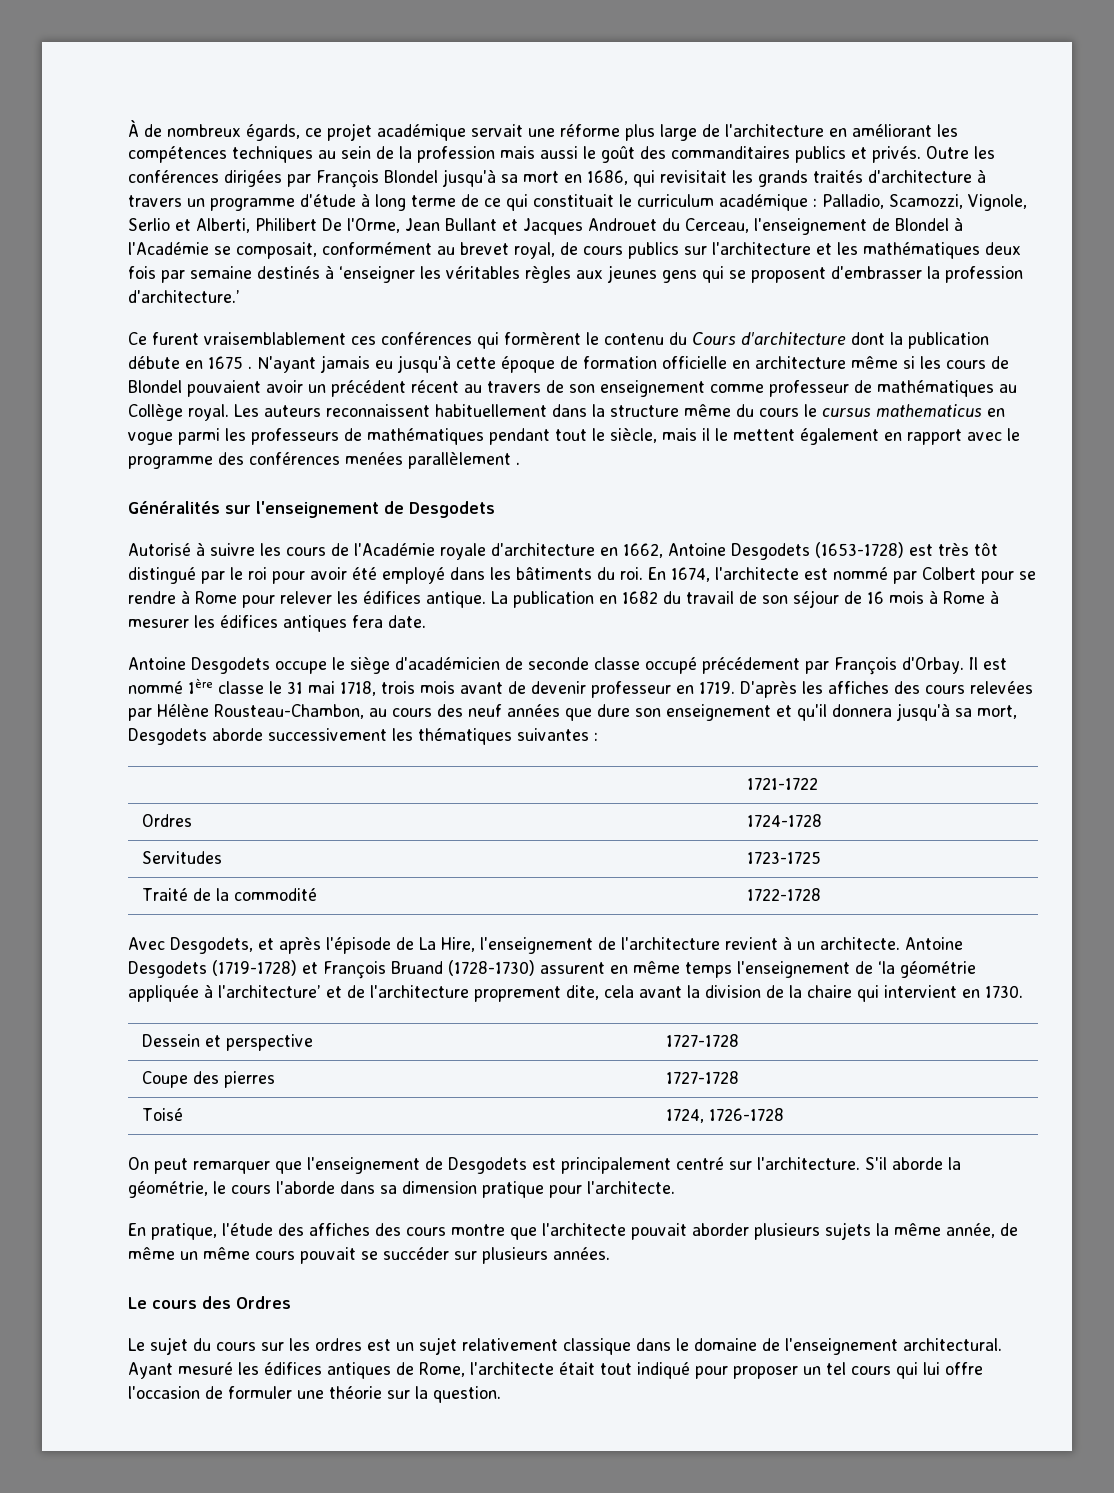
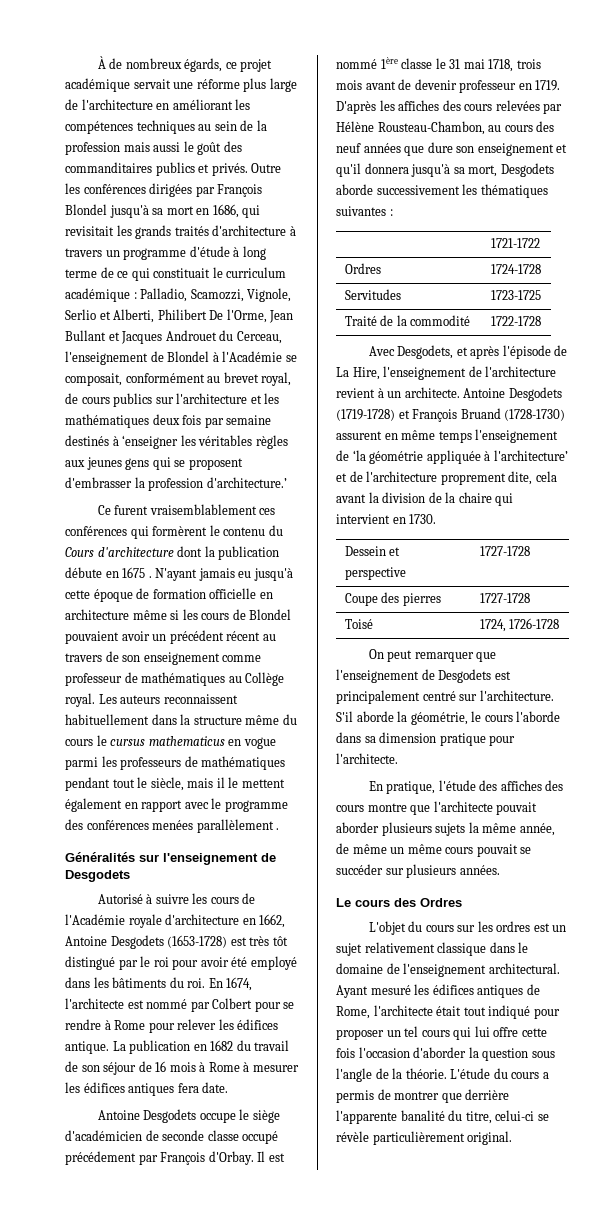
- Le sujet du cours sur les ordres est un sujet relativement classique dans le domaine de l'enseignement architectural.
+ L'objet du cours sur les ordres est un sujet relativement classique dans le domaine de l'enseignement architectural.
- Ayant mesuré les édifices antiques de Rome, l'architecte était tout indiqué pour proposer un tel cours qui lui offre l'occasion de formuler une théorie sur la question.
+ Ayant mesuré les édifices antiques de Rome, l'architecte était tout indiqué pour proposer un tel cours qui lui offre cette fois l'occasion d'aborder la question sous l'angle de la théorie. L'étude du cours a permis de montrer que derrière l'apparente banalité du titre, celui-ci se révèle particulièrement original.

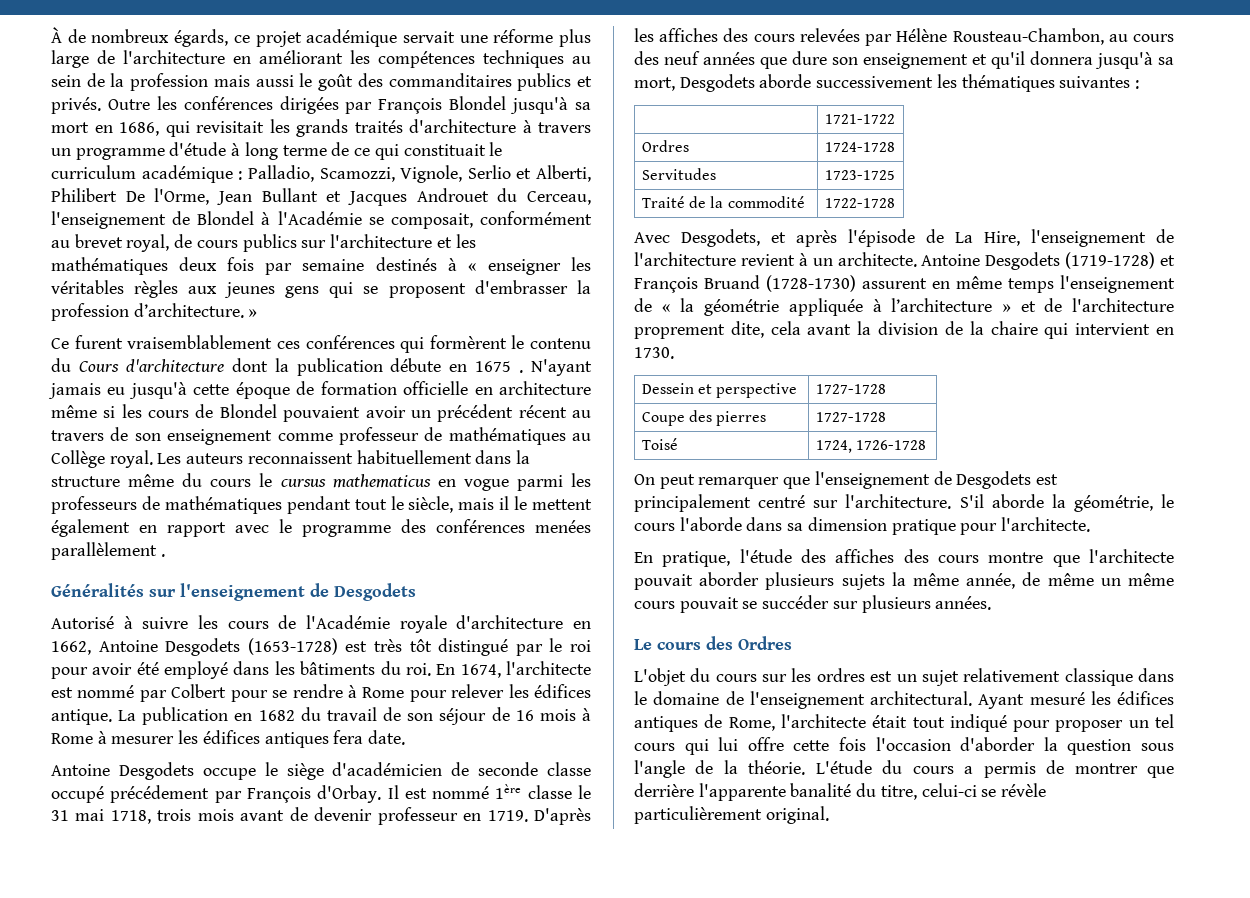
- Palladio, Scamozzi, Vignole, Serlio et Alberti, Philibert De l'Orme, Jean Bullant et Jacques Androuet du Cerceau, l'enseignement de Blondel à l'Académie se composait, conformément au brevet royal, de cours publics sur l'architecture et les mathématiques deux fois par semaine destinés à ‘enseigner les véritables règles aux jeunes gens qui se proposent d'embrasser la profession d'architecture.’
+ Palladio, Scamozzi, Vignole, Serlio et Alberti, Philibert De l'Orme, Jean Bullant et Jacques Androuet du Cerceau, l'enseignement de Blondel à l'Académie se composait, conformément au brevet royal, de cours publics sur l'architecture et les mathématiques deux fois par semaine destinés à « enseigner les véritables règles aux jeunes gens qui se proposent d'embrasser la profession d’architecture. »
- Antoine Desgodets (1719-1728) et François Bruand (1728-1730) assurent en même temps l'enseignement de ‘la géométrie appliquée à l'architecture’ et de l'architecture proprement dite, cela avant la division de la chaire qui intervient en 1730.
+ Antoine Desgodets (1719-1728) et François Bruand (1728-1730) assurent en même temps l'enseignement de « la géométrie appliquée à l’architecture » et de l'architecture proprement dite, cela avant la division de la chaire qui intervient en 1730.

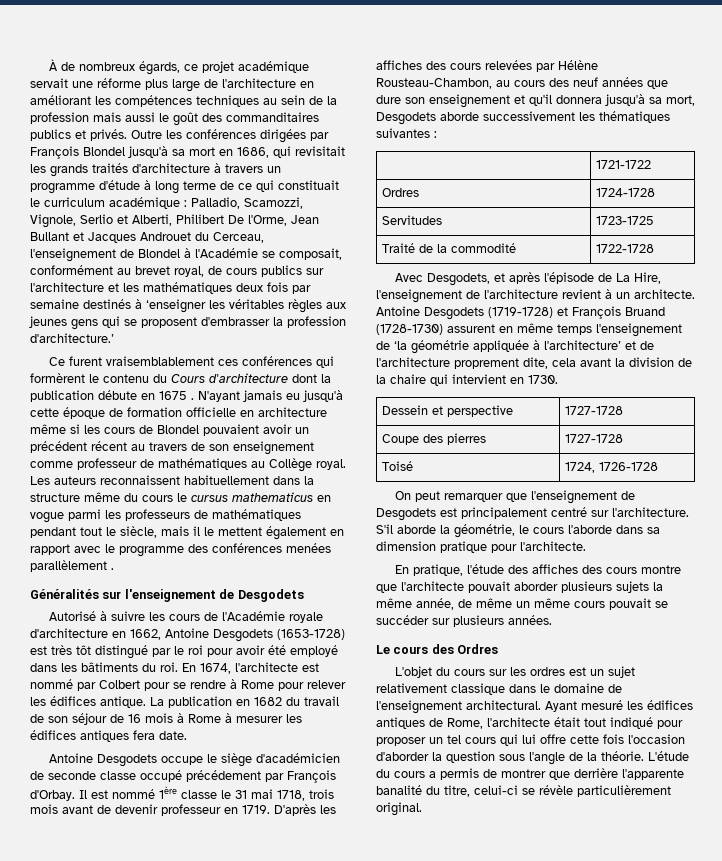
- Palladio, Scamozzi, Vignole, Serlio et Alberti, Philibert De l'Orme, Jean Bullant et Jacques Androuet du Cerceau, l'enseignement de Blondel à l'Académie se composait, conformément au brevet royal, de cours publics sur l'architecture et les mathématiques deux fois par semaine destinés à « enseigner les véritables règles aux jeunes gens qui se proposent d'embrasser la profession d’architecture. »
+ Palladio, Scamozzi, Vignole, Serlio et Alberti, Philibert De l'Orme, Jean Bullant et Jacques Androuet du Cerceau, l'enseignement de Blondel à l'Académie se composait, conformément au brevet royal, de cours publics sur l'architecture et les mathématiques deux fois par semaine destinés à ‘enseigner les véritables règles aux jeunes gens qui se proposent d'embrasser la profession d'architecture.’
- Antoine Desgodets (1719-1728) et François Bruand (1728-1730) assurent en même temps l'enseignement de « la géométrie appliquée à l’architecture » et de l'architecture proprement dite, cela avant la division de la chaire qui intervient en 1730.
+ Antoine Desgodets (1719-1728) et François Bruand (1728-1730) assurent en même temps l'enseignement de ‘la géométrie appliquée à l'architecture’ et de l'architecture proprement dite, cela avant la division de la chaire qui intervient en 1730.

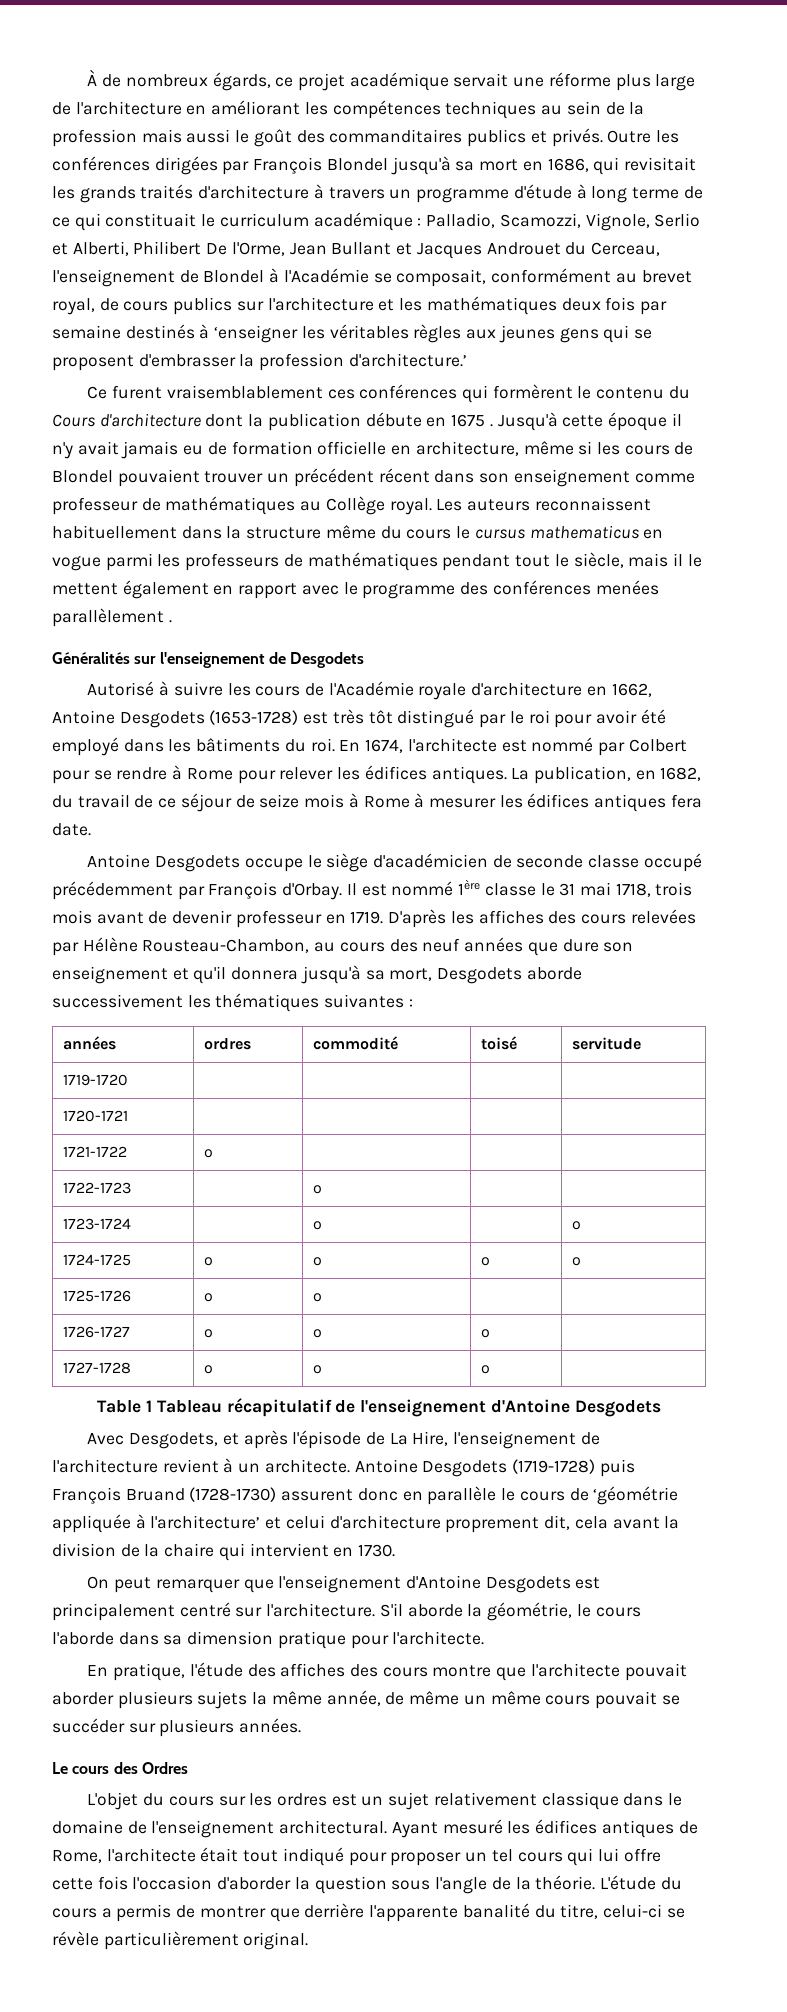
- N'ayant jamais eu jusqu'à cette époque de formation officielle en architecture même si les cours de Blondel pouvaient avoir un précédent récent au travers de son enseignement comme professeur de mathématiques au Collège royal.
+ Jusqu'à cette époque il n'y avait jamais eu de formation officielle en architecture, même si les cours de Blondel pouvaient trouver un précédent récent dans son enseignement comme professeur de mathématiques au Collège royal.
- En 1674, l'architecte est nommé par Colbert pour se rendre à Rome pour relever les édifices antique. La publication en 1682 du travail de son séjour de 16 mois à Rome à mesurer les édifices antiques fera date.
+ En 1674, l'architecte est nommé par Colbert pour se rendre à Rome pour relever les édifices antiques. La publication, en 1682, du travail de ce séjour de seize mois à Rome à mesurer les édifices antiques fera date.
- Antoine Desgodets occupe le siège d'académicien de seconde classe occupé précédement par François d'Orbay.
+ Antoine Desgodets occupe le siège d'académicien de seconde classe occupé précédemment par François d'Orbay.
- | 1721-1722
- Ordres | 1724-1728
- Servitudes | 1723-1725
- Traité de la commodité | 1722-1728
+ années | ordres | commodité | toisé | servitude
+ 1719-1720 | | | |
+ 1720-1721 | | | |
+ 1721-1722 | o | | |
+ 1722-1723 | | o | |
+ 1723-1724 | | o | | o
+ 1724-1725 | o | o | o | o
+ 1725-1726 | o | o | |
+ 1726-1727 | o | o | o |
+ 1727-1728 | o | o | o |
+ Table 1 Tableau récapitulatif de l'enseignement d'Antoine Desgodets
- Antoine Desgodets (1719-1728) et François Bruand (1728-1730) assurent en même temps l'enseignement de ‘la géométrie appliquée à l'architecture’ et de l'architecture proprement dite, cela avant la division de la chaire qui intervient en 1730.
+ Antoine Desgodets (1719-1728) puis François Bruand (1728-1730) assurent donc en parallèle le cours de ‘géométrie appliquée à l'architecture’ et celui d'architecture proprement dit, cela avant la division de la chaire qui intervient en 1730.
- Dessein et perspective | 1727-1728
- Coupe des pierres | 1727-1728
- Toisé | 1724, 1726-1728
- On peut remarquer que l'enseignement de Desgodets est principalement centré sur l'architecture.
+ On peut remarquer que l'enseignement d'Antoine Desgodets est principalement centré sur l'architecture.

